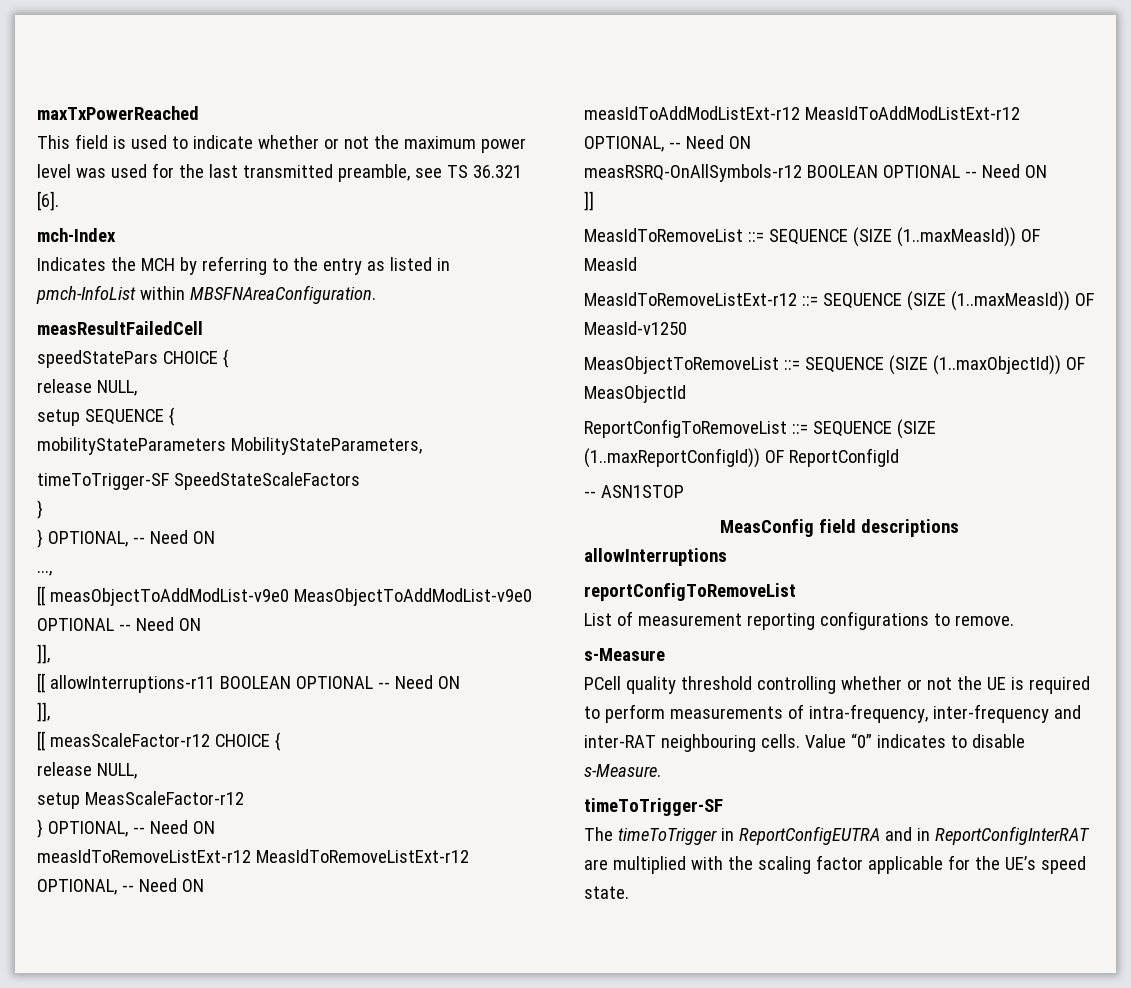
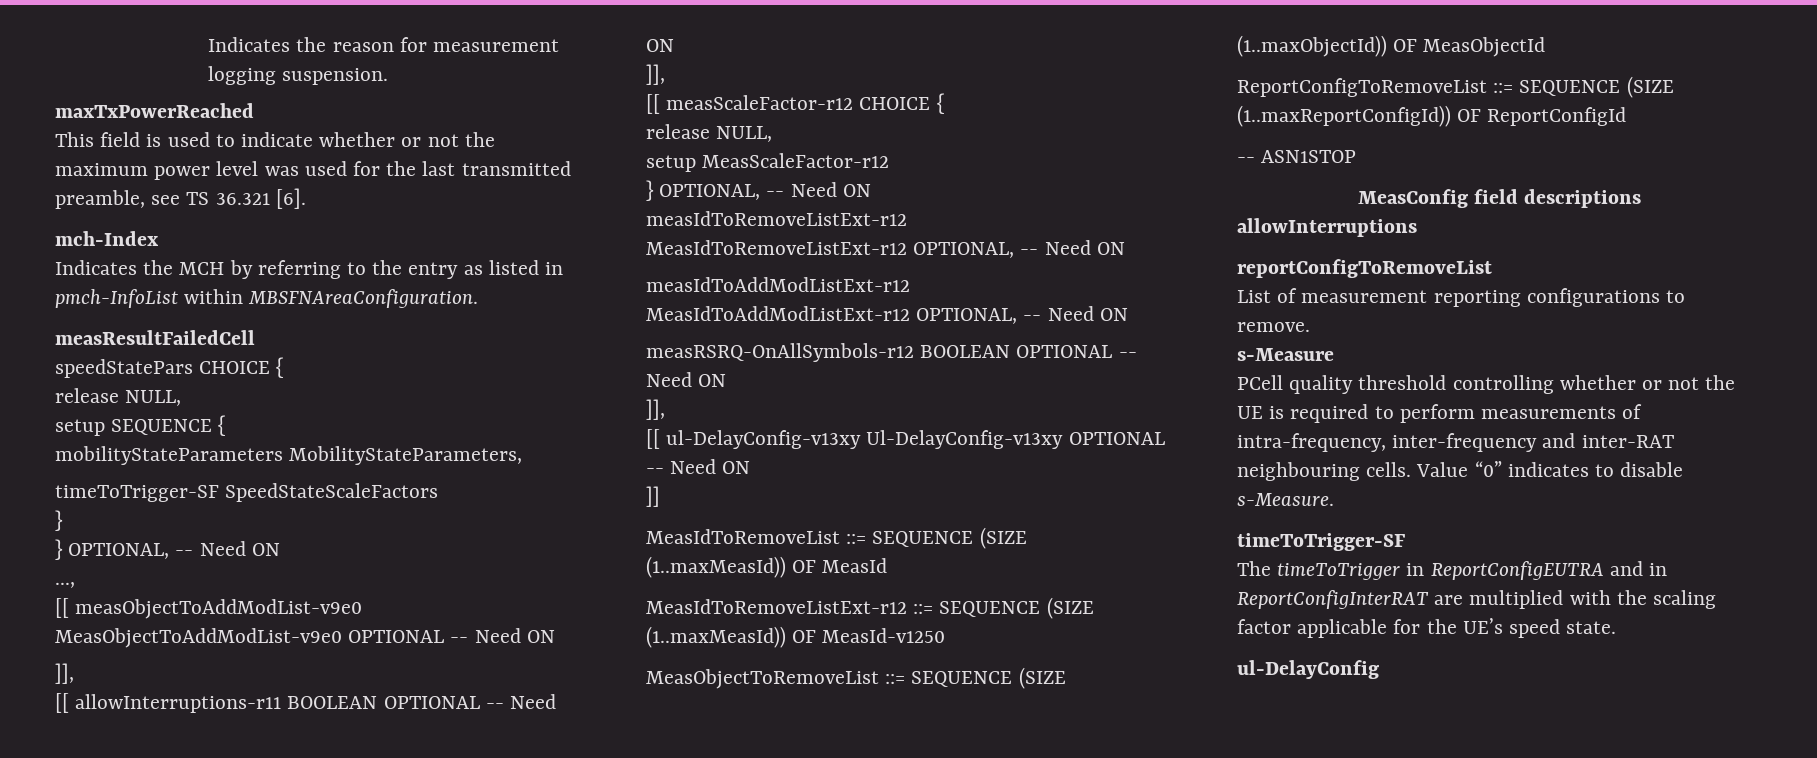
+ Indicates the reason for measurement logging suspension.
  measRSRQ-OnAllSymbols-r12 BOOLEAN OPTIONAL -- Need ON
+ ]],
+ [[ ul-DelayConfig-v13xy Ul-DelayConfig-v13xy OPTIONAL -- Need ON
+ ul-DelayConfig

